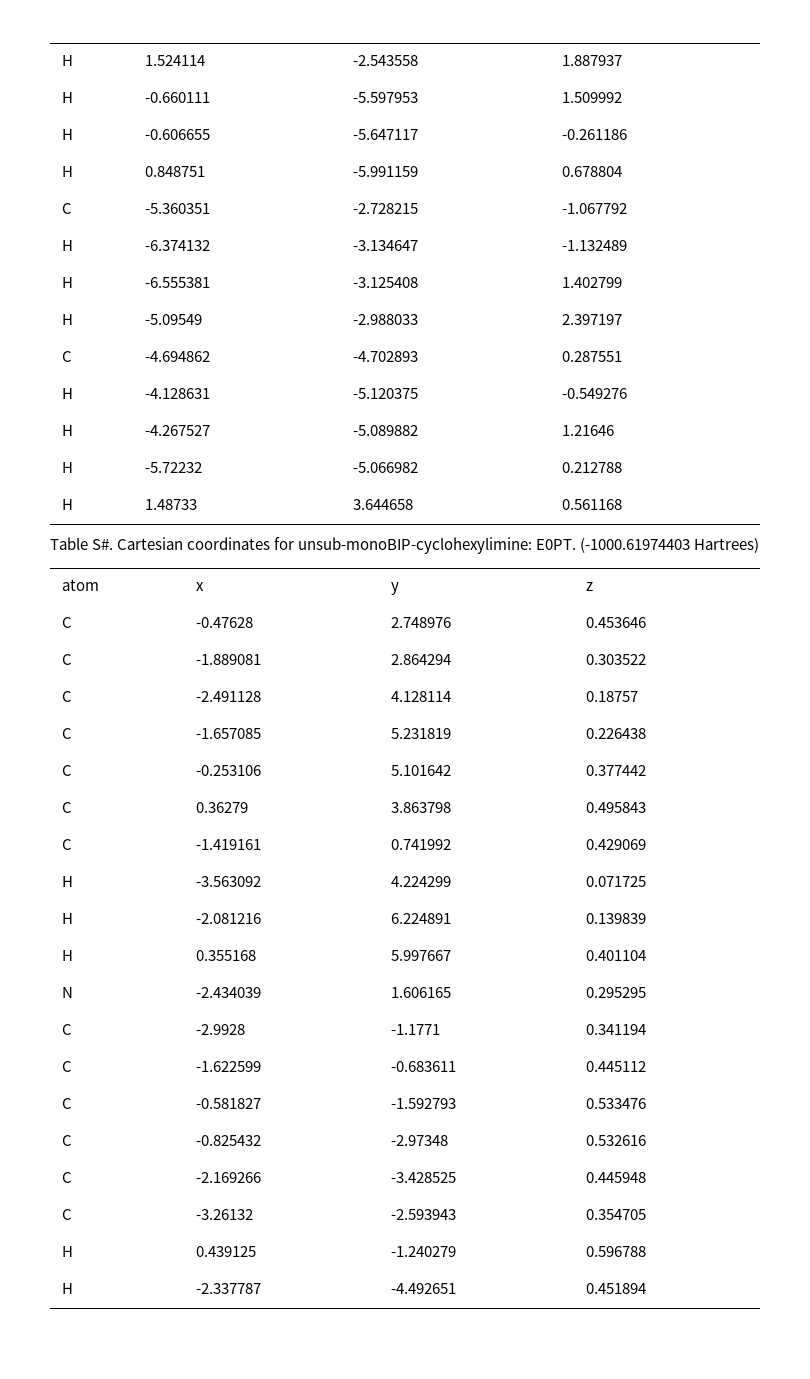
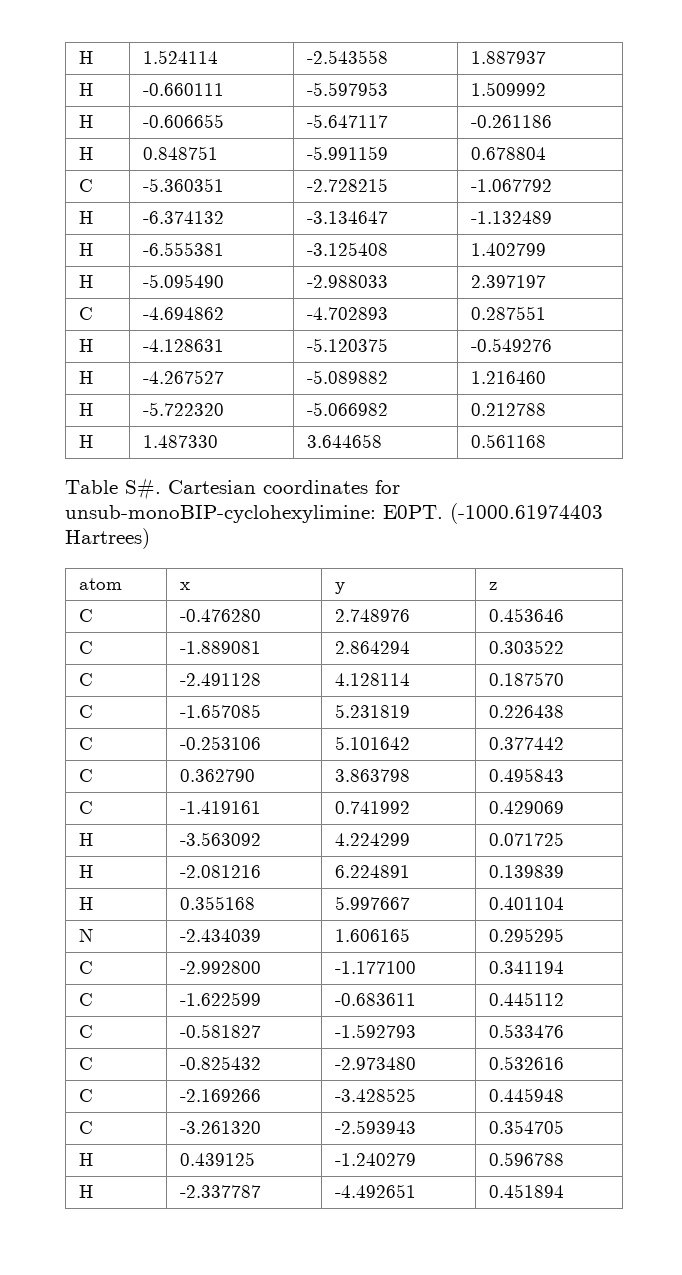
- H | -5.09549 | -2.988033 | 2.397197
+ H | -5.095490 | -2.988033 | 2.397197
- H | -4.267527 | -5.089882 | 1.21646
- H | -5.72232 | -5.066982 | 0.212788
+ H | -4.267527 | -5.089882 | 1.216460
+ H | -5.722320 | -5.066982 | 0.212788
- H | 1.48733 | 3.644658 | 0.561168
+ H | 1.487330 | 3.644658 | 0.561168
- C | -0.47628 | 2.748976 | 0.453646
+ C | -0.476280 | 2.748976 | 0.453646
- C | -2.491128 | 4.128114 | 0.18757
+ C | -2.491128 | 4.128114 | 0.187570
- C | 0.36279 | 3.863798 | 0.495843
+ C | 0.362790 | 3.863798 | 0.495843
- C | -2.9928 | -1.1771 | 0.341194
+ C | -2.992800 | -1.177100 | 0.341194
- C | -0.825432 | -2.97348 | 0.532616
+ C | -0.825432 | -2.973480 | 0.532616
- C | -3.26132 | -2.593943 | 0.354705
+ C | -3.261320 | -2.593943 | 0.354705

